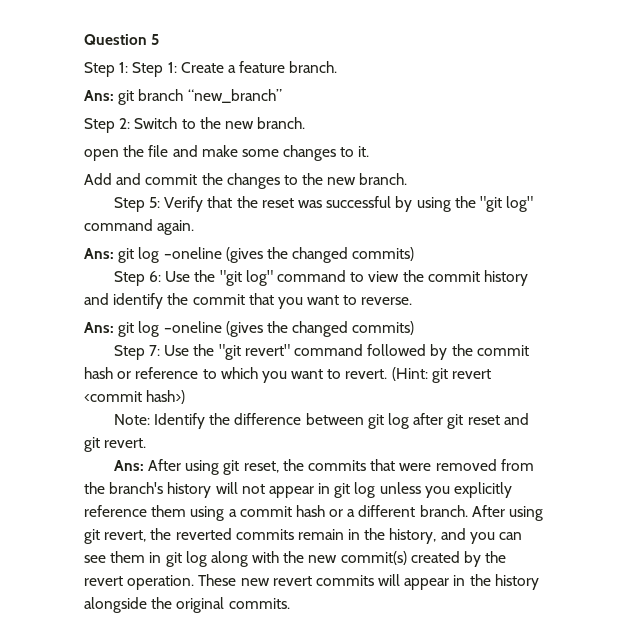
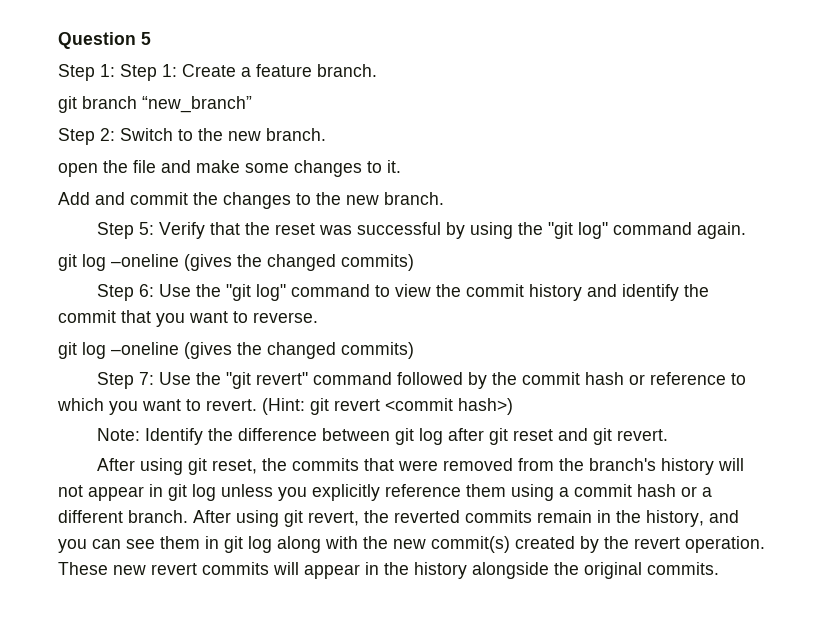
- Ans: git branch “new_branch”
+ git branch “new_branch”
  Step 5: Verify that the reset was successful by using the "git log" command again.
- Ans: git log –oneline (gives the changed commits)
+ git log –oneline (gives the changed commits)
  Step 6: Use the "git log" command to view the commit history and identify the commit that you want to reverse.
- Ans: git log –oneline (gives the changed commits)
+ git log –oneline (gives the changed commits)
- Ans: After using git reset, the commits that were removed from the branch's history will not appear in git log unless you explicitly reference them using a commit hash or a different branch.
+ After using git reset, the commits that were removed from the branch's history will not appear in git log unless you explicitly reference them using a commit hash or a different branch.

